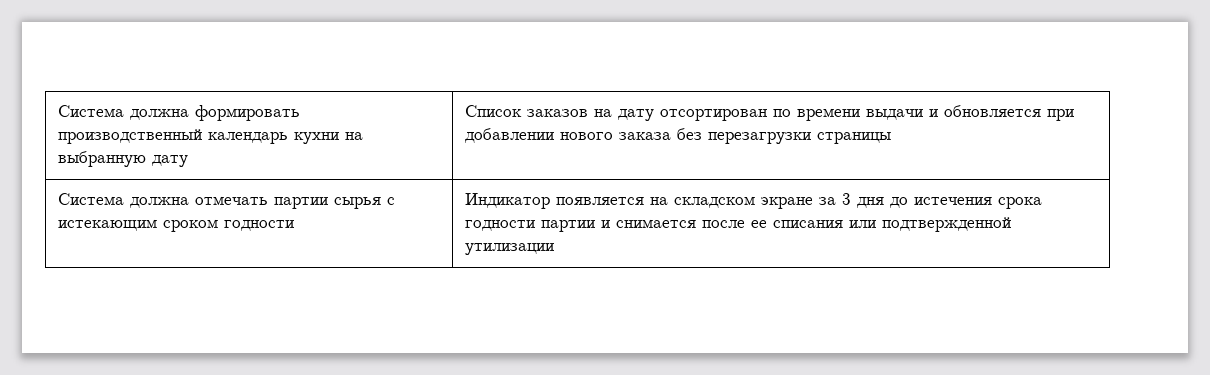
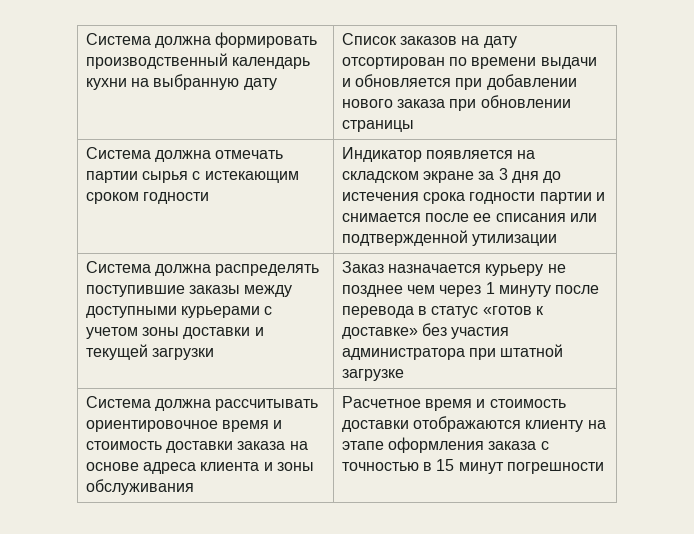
- Система должна формировать производственный календарь кухни на выбранную дату | Список заказов на дату отсортирован по времени выдачи и обновляется при добавлении нового заказа без перезагрузки страницы
+ Система должна формировать производственный календарь кухни на выбранную дату | Список заказов на дату отсортирован по времени выдачи и обновляется при добавлении нового заказа при обновлении страницы
+ Система должна распределять поступившие заказы между доступными курьерами с учетом зоны доставки и текущей загрузки | Заказ назначается курьеру не позднее чем через 1 минуту после перевода в статус «готов к доставке» без участия администратора при штатной загрузке
+ Система должна рассчитывать ориентировочное время и стоимость доставки заказа на основе адреса клиента и зоны обслуживания | Расчетное время и стоимость доставки отображаются клиенту на этапе оформления заказа с точностью в 15 минут погрешности

